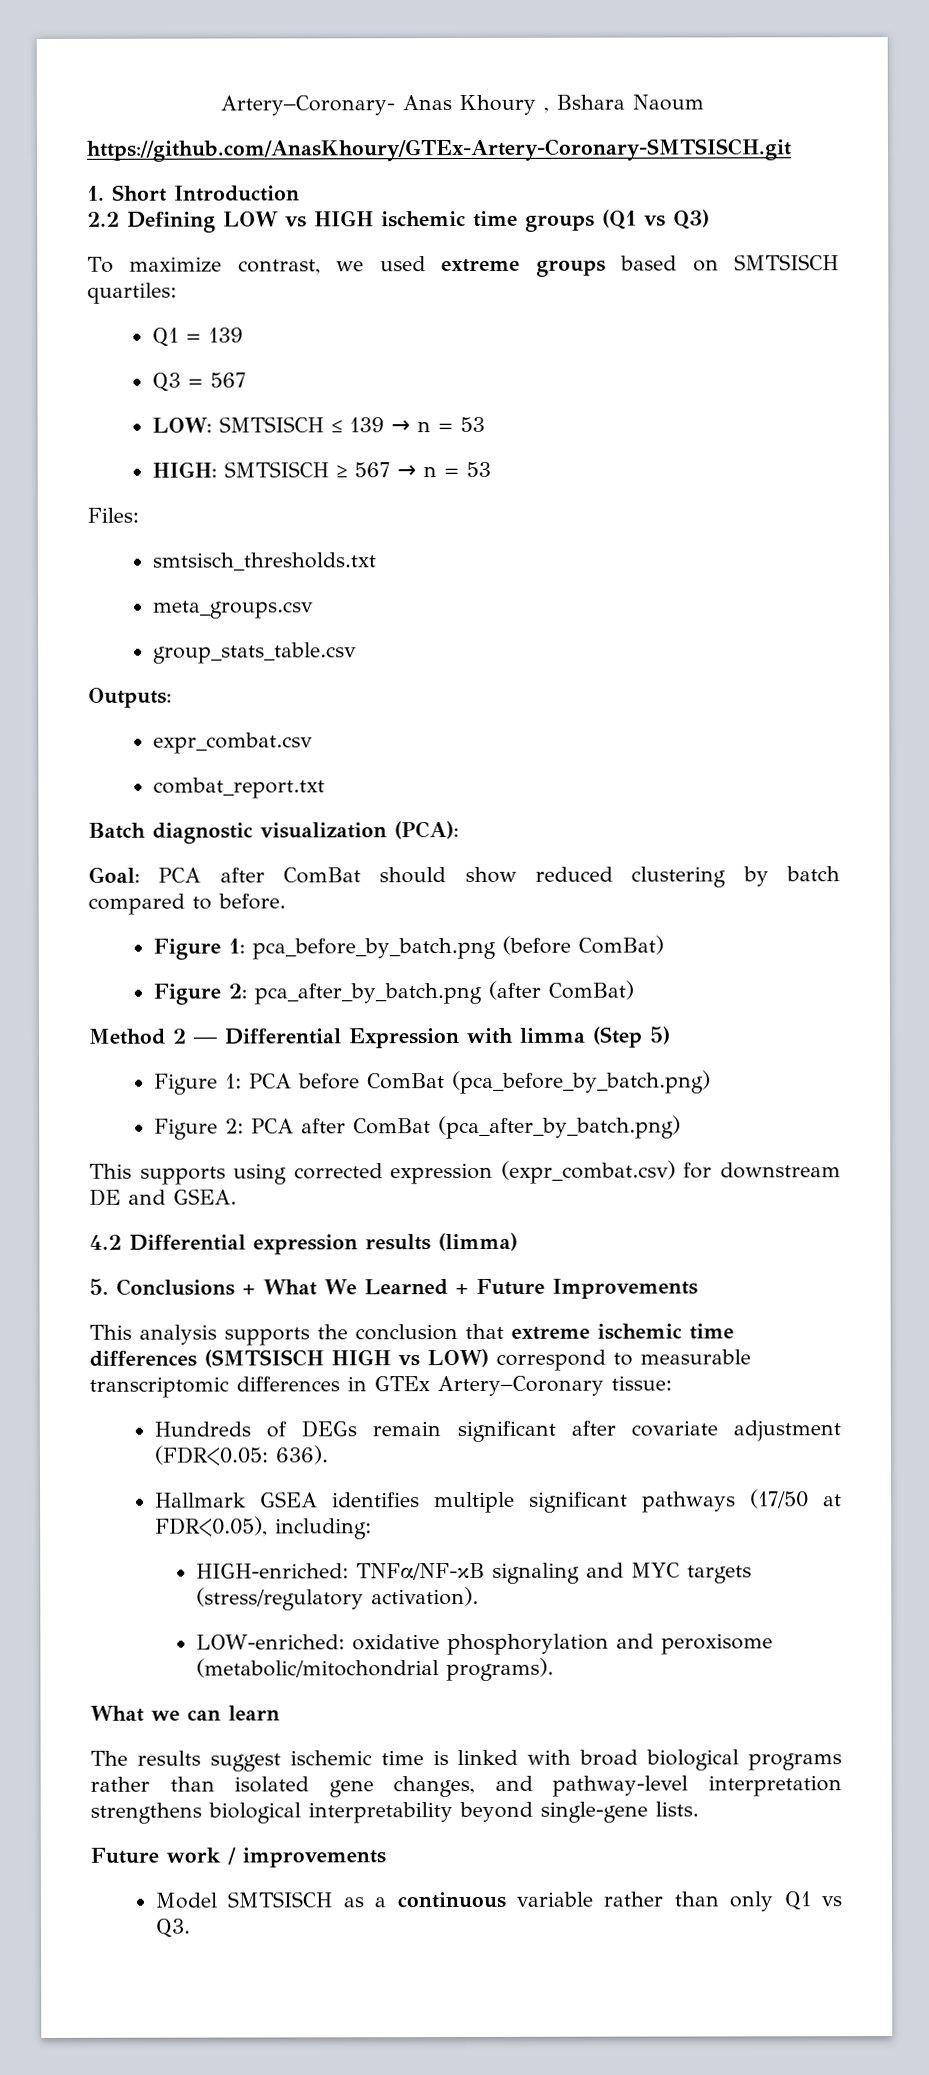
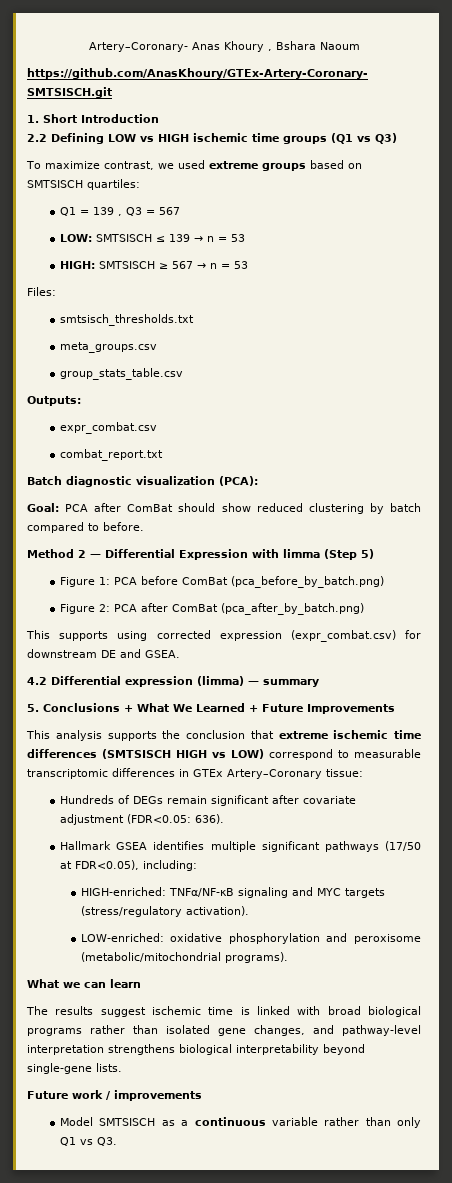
- Q1 = 139
- Q3 = 567
+ Q1 = 139 , Q3 = 567
- Figure 1: pca_before_by_batch.png (before ComBat)
- Figure 2: pca_after_by_batch.png (after ComBat)
- 4.2 Differential expression results (limma)
+ 4.2 Differential expression (limma) — summary

